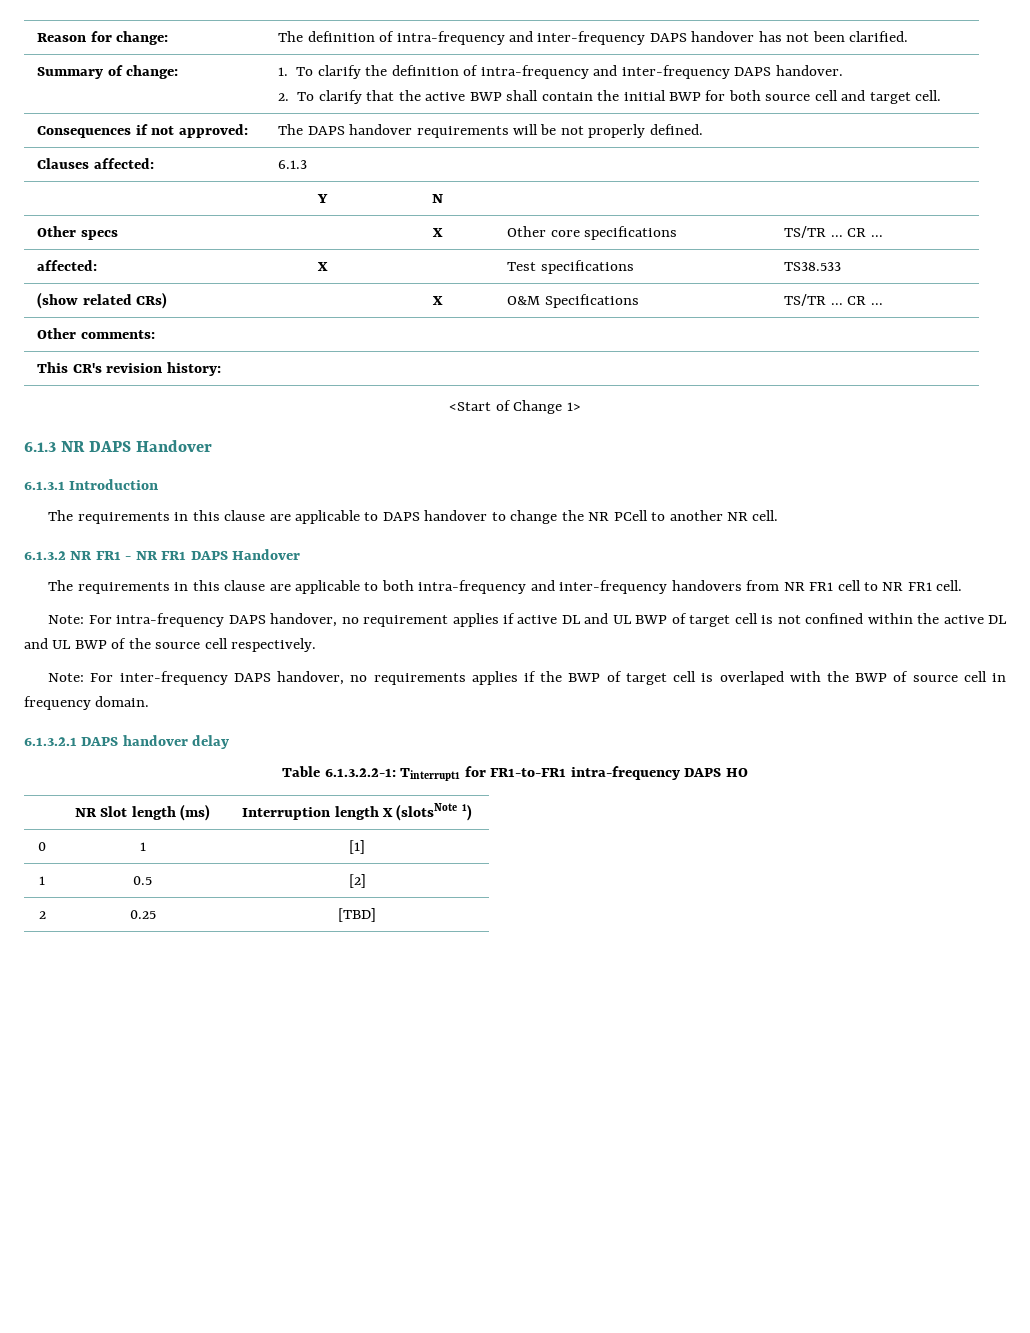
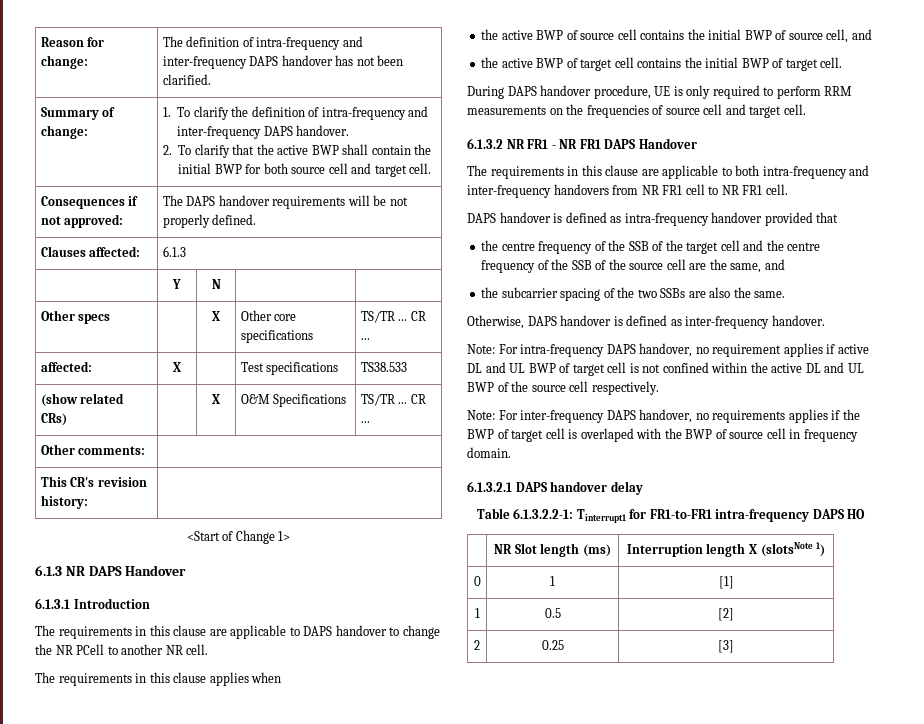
+ The requirements in this clause applies when
+ the active BWP of source cell contains the initial BWP of source cell, and
+ the active BWP of target cell contains the initial BWP of target cell.
+ During DAPS handover procedure, UE is only required to perform RRM measurements on the frequencies of source cell and target cell.
+ DAPS handover is defined as intra-frequency handover provided that
+ the centre frequency of the SSB of the target cell and the centre frequency of the SSB of the source cell are the same, and
+ the subcarrier spacing of the two SSBs are also the same.
+ Otherwise, DAPS handover is defined as inter-frequency handover.
- 2 | 0.25 | [TBD]
+ 2 | 0.25 | [3]

